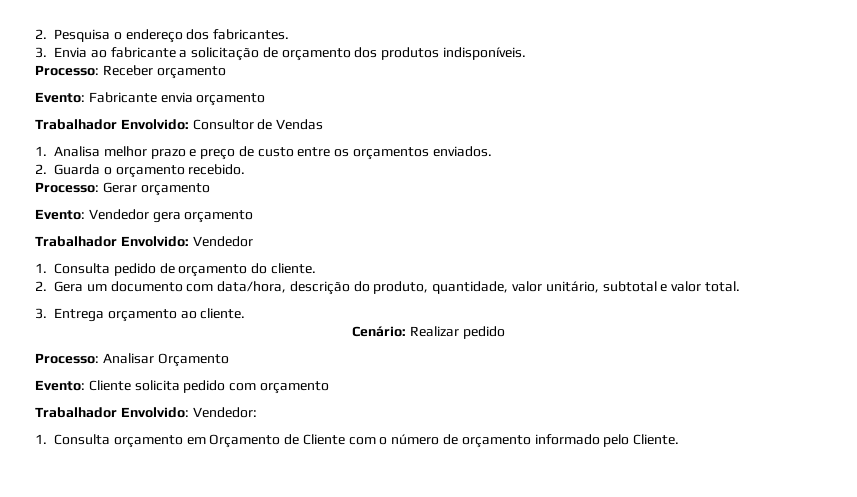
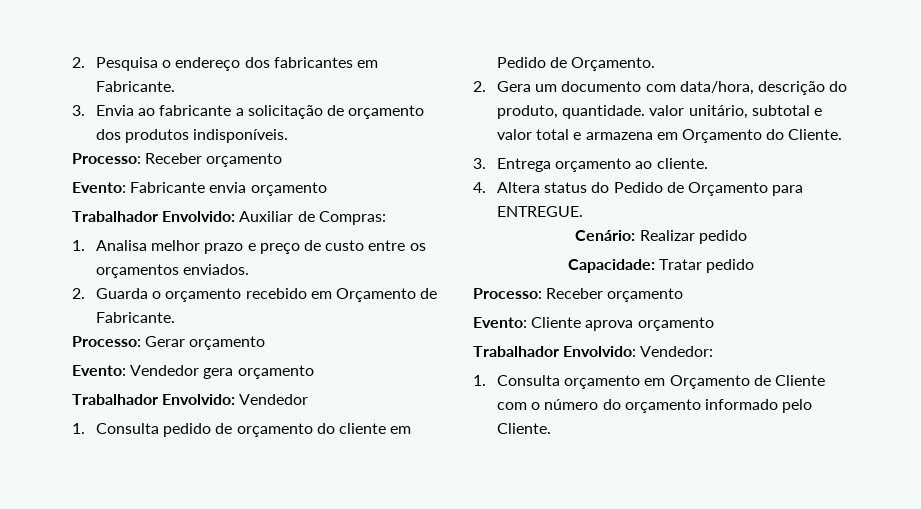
- 2. Pesquisa o endereço dos fabricantes.
+ 2. Pesquisa o endereço dos fabricantes em Fabricante.
- Trabalhador Envolvido: Consultor de Vendas
+ Trabalhador Envolvido: Auxiliar de Compras:
- 2. Guarda o orçamento recebido.
+ 2. Guarda o orçamento recebido em Orçamento de Fabricante.
- 1. Consulta pedido de orçamento do cliente.
+ 1. Consulta pedido de orçamento do cliente em Pedido de Orçamento.
- 2. Gera um documento com data/hora, descrição do produto, quantidade, valor unitário, subtotal e valor total.
+ 2. Gera um documento com data/hora, descrição do produto, quantidade. valor unitário, subtotal e valor total e armazena em Orçamento do Cliente.
+ 4. Altera status do Pedido de Orçamento para ENTREGUE.
- Processo: Analisar Orçamento
+ Capacidade: Tratar pedido
+ Processo: Receber orçamento
- Evento: Cliente solicita pedido com orçamento
+ Evento: Cliente aprova orçamento
- 1. Consulta orçamento em Orçamento de Cliente com o número de orçamento informado pelo Cliente.
+ 1. Consulta orçamento em Orçamento de Cliente com o número do orçamento informado pelo Cliente.

